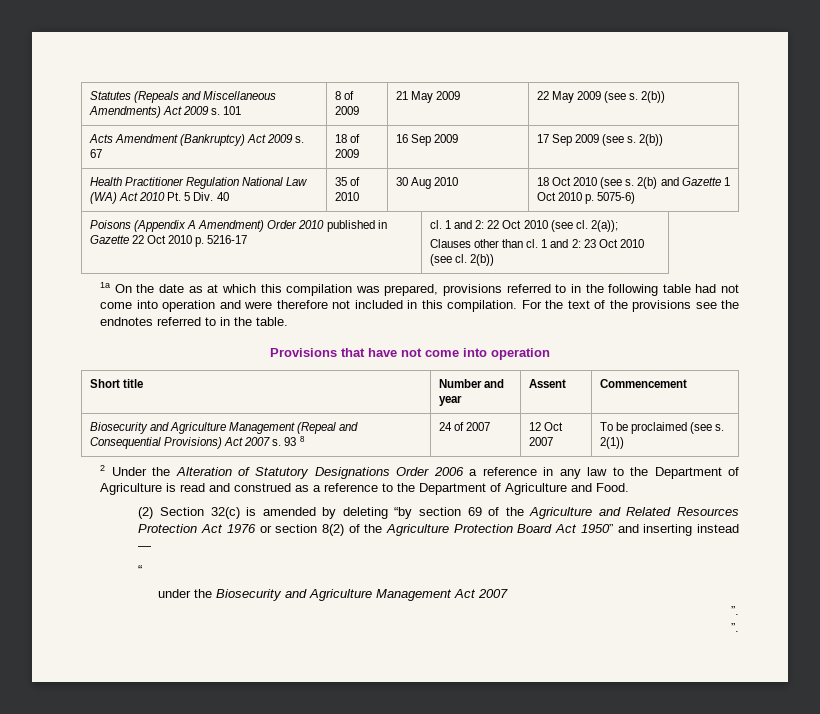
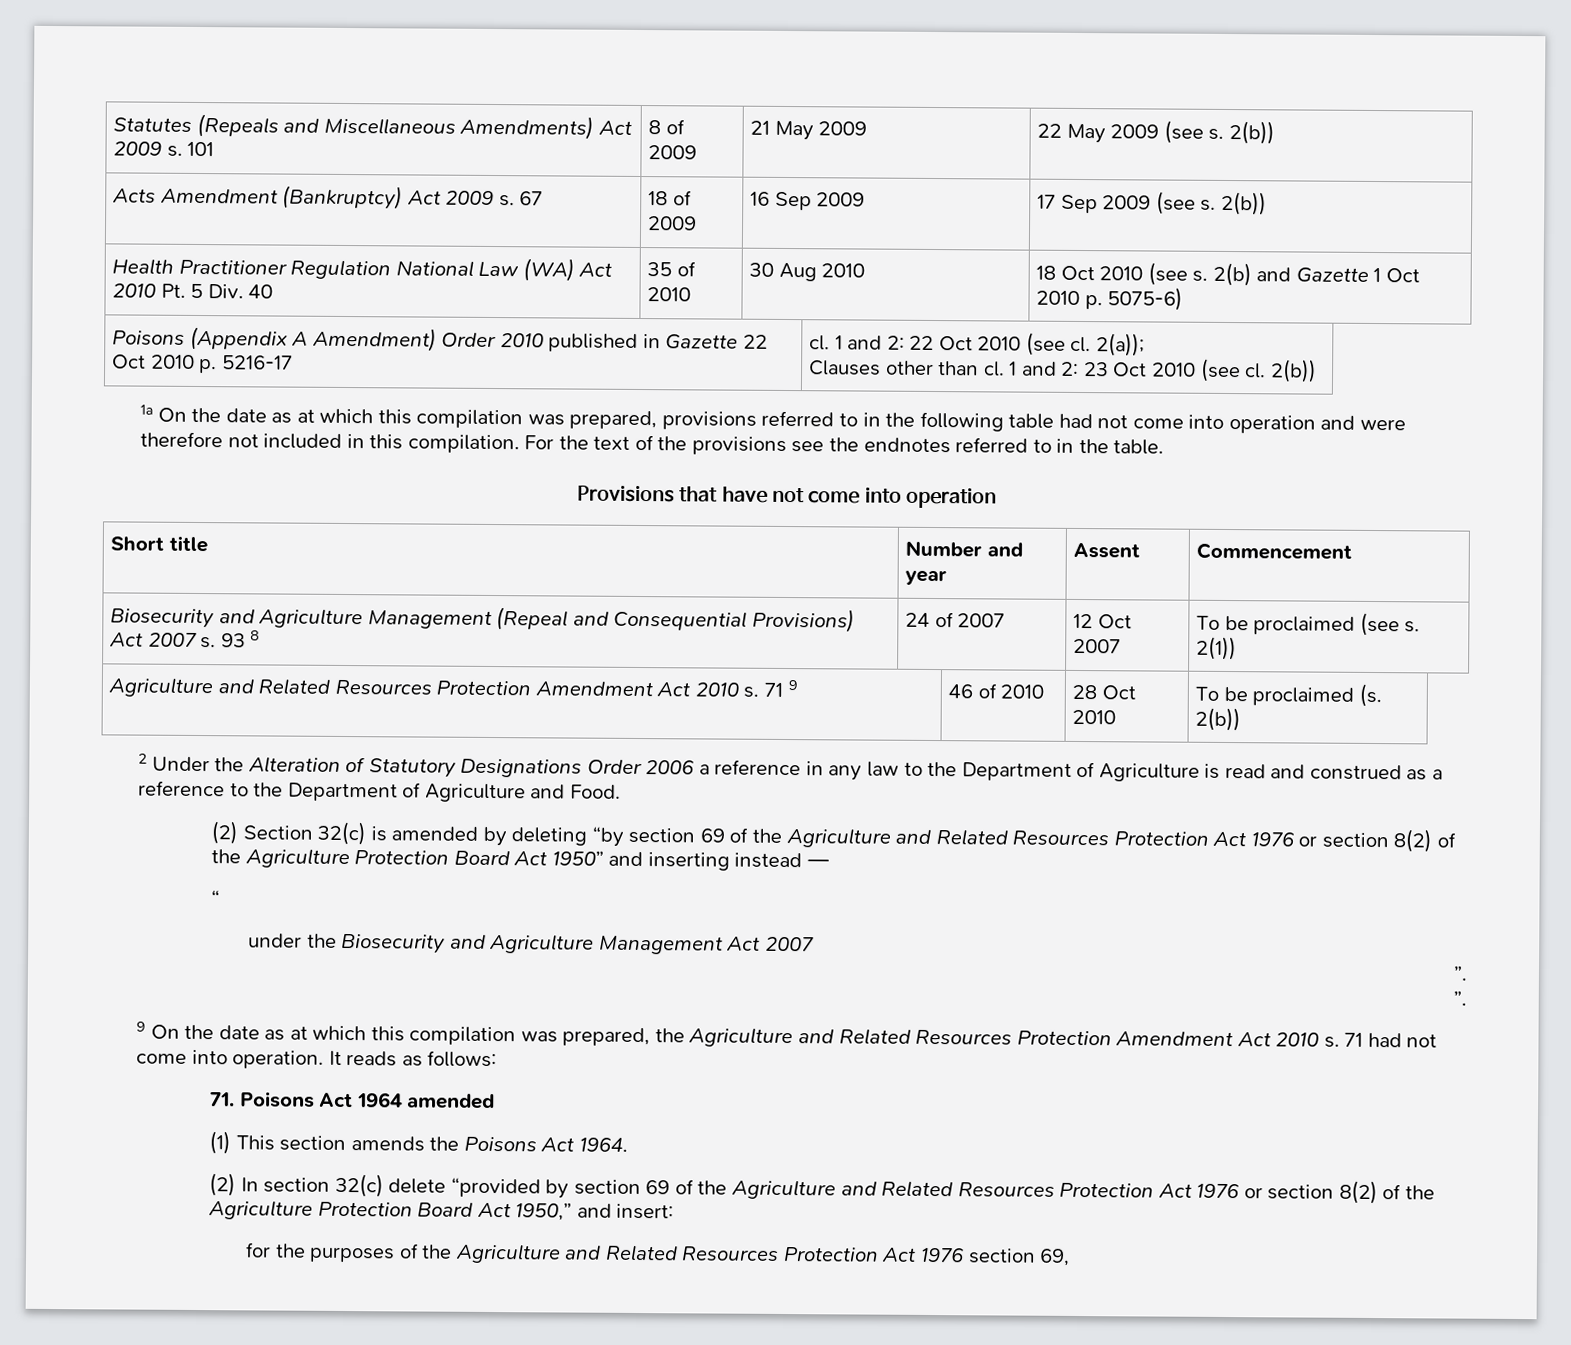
+ Agriculture and Related Resources Protection Amendment Act 2010 s. 71 9 | 46 of 2010 | 28 Oct 2010 | To be proclaimed (s. 2(b))
+ 9 On the date as at which this compilation was prepared, the Agriculture and Related Resources Protection Amendment Act 2010 s. 71 had not come into operation. It reads as follows:
+ 71. Poisons Act 1964 amended
+ (1) This section amends the Poisons Act 1964.
+ (2) In section 32(c) delete “provided by section 69 of the Agriculture and Related Resources Protection Act 1976 or section 8(2) of the Agriculture Protection Board Act 1950,” and insert:
+ for the purposes of the Agriculture and Related Resources Protection Act 1976 section 69,

